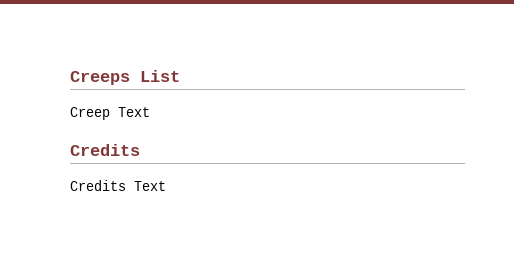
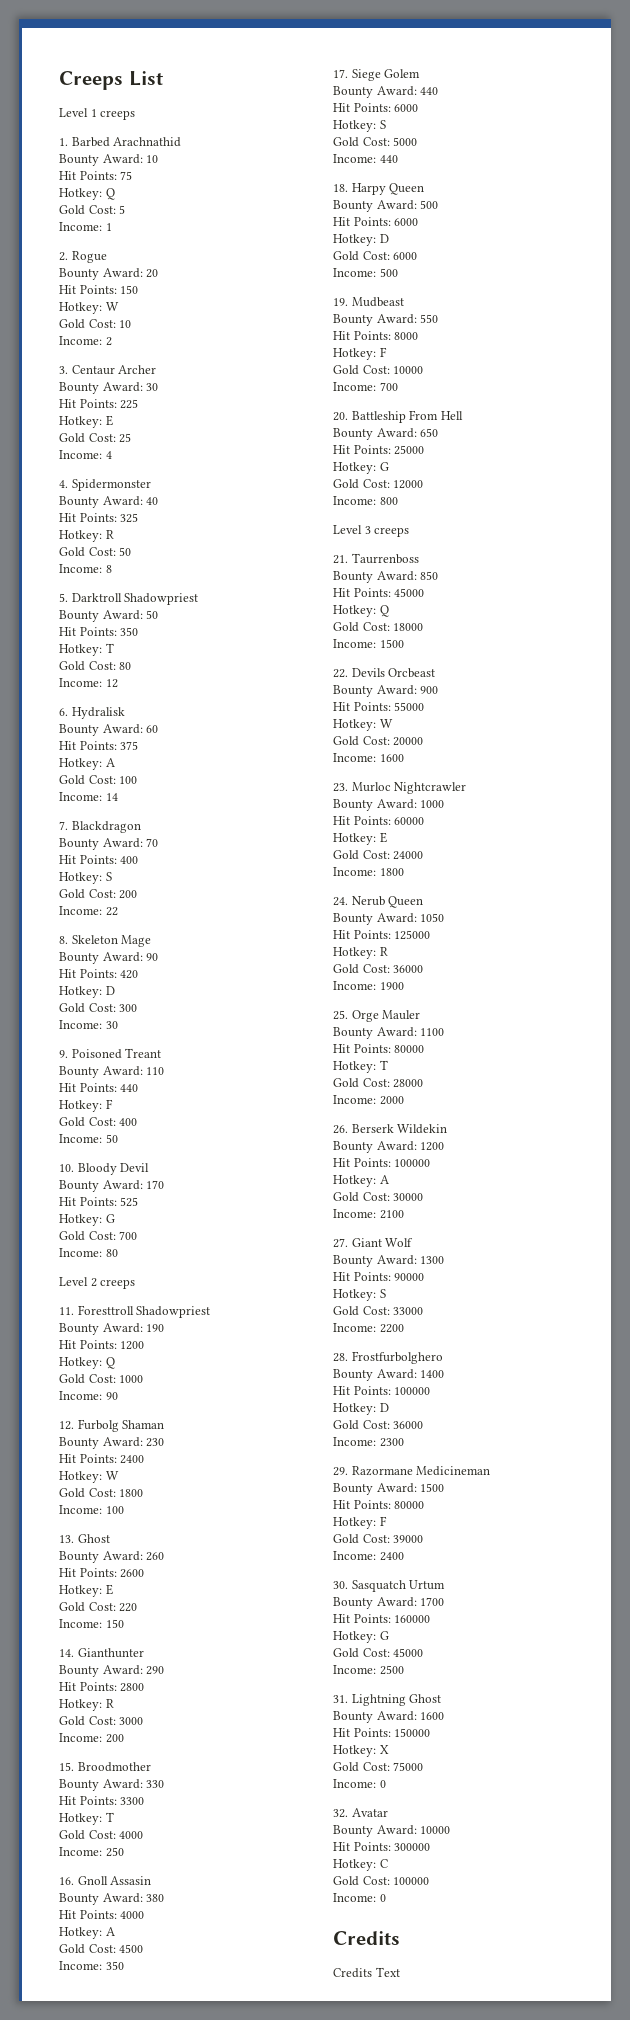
- Creep Text
+ Level 1 creeps
+ 1. Barbed Arachnathid
+ Bounty Award: 10
+ Hit Points: 75
+ Hotkey: Q
+ Gold Cost: 5
+ Income: 1
+ 2. Rogue
+ Bounty Award: 20
+ Hit Points: 150
+ Hotkey: W
+ Gold Cost: 10
+ Income: 2
+ 3. Centaur Archer
+ Bounty Award: 30
+ Hit Points: 225
+ Hotkey: E
+ Gold Cost: 25
+ Income: 4
+ 4. Spidermonster
+ Bounty Award: 40
+ Hit Points: 325
+ Hotkey: R
+ Gold Cost: 50
+ Income: 8
+ 5. Darktroll Shadowpriest
+ Bounty Award: 50
+ Hit Points: 350
+ Hotkey: T
+ Gold Cost: 80
+ Income: 12
+ 6. Hydralisk
+ Bounty Award: 60
+ Hit Points: 375
+ Hotkey: A
+ Gold Cost: 100
+ Income: 14
+ 7. Blackdragon
+ Bounty Award: 70
+ Hit Points: 400
+ Hotkey: S
+ Gold Cost: 200
+ Income: 22
+ 8. Skeleton Mage
+ Bounty Award: 90
+ Hit Points: 420
+ Hotkey: D
+ Gold Cost: 300
+ Income: 30
+ 9. Poisoned Treant
+ Bounty Award: 110
+ Hit Points: 440
+ Hotkey: F
+ Gold Cost: 400
+ Income: 50
+ 10. Bloody Devil
+ Bounty Award: 170
+ Hit Points: 525
+ Hotkey: G
+ Gold Cost: 700
+ Income: 80
+ Level 2 creeps
+ 11. Foresttroll Shadowpriest
+ Bounty Award: 190
+ Hit Points: 1200
+ Hotkey: Q
+ Gold Cost: 1000
+ Income: 90
+ 12. Furbolg Shaman
+ Bounty Award: 230
+ Hit Points: 2400
+ Hotkey: W
+ Gold Cost: 1800
+ Income: 100
+ 13. Ghost
+ Bounty Award: 260
+ Hit Points: 2600
+ Hotkey: E
+ Gold Cost: 220
+ Income: 150
+ 14. Gianthunter
+ Bounty Award: 290
+ Hit Points: 2800
+ Hotkey: R
+ Gold Cost: 3000
+ Income: 200
+ 15. Broodmother
+ Bounty Award: 330
+ Hit Points: 3300
+ Hotkey: T
+ Gold Cost: 4000
+ Income: 250
+ 16. Gnoll Assasin
+ Bounty Award: 380
+ Hit Points: 4000
+ Hotkey: A
+ Gold Cost: 4500
+ Income: 350
+ 17. Siege Golem
+ Bounty Award: 440
+ Hit Points: 6000
+ Hotkey: S
+ Gold Cost: 5000
+ Income: 440
+ 18. Harpy Queen
+ Bounty Award: 500
+ Hit Points: 6000
+ Hotkey: D
+ Gold Cost: 6000
+ Income: 500
+ 19. Mudbeast
+ Bounty Award: 550
+ Hit Points: 8000
+ Hotkey: F
+ Gold Cost: 10000
+ Income: 700
+ 20. Battleship From Hell
+ Bounty Award: 650
+ Hit Points: 25000
+ Hotkey: G
+ Gold Cost: 12000
+ Income: 800
+ Level 3 creeps
+ 21. Taurrenboss
+ Bounty Award: 850
+ Hit Points: 45000
+ Hotkey: Q
+ Gold Cost: 18000
+ Income: 1500
+ 22. Devils Orcbeast
+ Bounty Award: 900
+ Hit Points: 55000
+ Hotkey: W
+ Gold Cost: 20000
+ Income: 1600
+ 23. Murloc Nightcrawler
+ Bounty Award: 1000
+ Hit Points: 60000
+ Hotkey: E
+ Gold Cost: 24000
+ Income: 1800
+ 24. Nerub Queen
+ Bounty Award: 1050
+ Hit Points: 125000
+ Hotkey: R
+ Gold Cost: 36000
+ Income: 1900
+ 25. Orge Mauler
+ Bounty Award: 1100
+ Hit Points: 80000
+ Hotkey: T
+ Gold Cost: 28000
+ Income: 2000
+ 26. Berserk Wildekin
+ Bounty Award: 1200
+ Hit Points: 100000
+ Hotkey: A
+ Gold Cost: 30000
+ Income: 2100
+ 27. Giant Wolf
+ Bounty Award: 1300
+ Hit Points: 90000
+ Hotkey: S
+ Gold Cost: 33000
+ Income: 2200
+ 28. Frostfurbolghero
+ Bounty Award: 1400
+ Hit Points: 100000
+ Hotkey: D
+ Gold Cost: 36000
+ Income: 2300
+ 29. Razormane Medicineman
+ Bounty Award: 1500
+ Hit Points: 80000
+ Hotkey: F
+ Gold Cost: 39000
+ Income: 2400
+ 30. Sasquatch Urtum
+ Bounty Award: 1700
+ Hit Points: 160000
+ Hotkey: G
+ Gold Cost: 45000
+ Income: 2500
+ 31. Lightning Ghost
+ Bounty Award: 1600
+ Hit Points: 150000
+ Hotkey: X
+ Gold Cost: 75000
+ Income: 0
+ 32. Avatar
+ Bounty Award: 10000
+ Hit Points: 300000
+ Hotkey: C
+ Gold Cost: 100000
+ Income: 0

